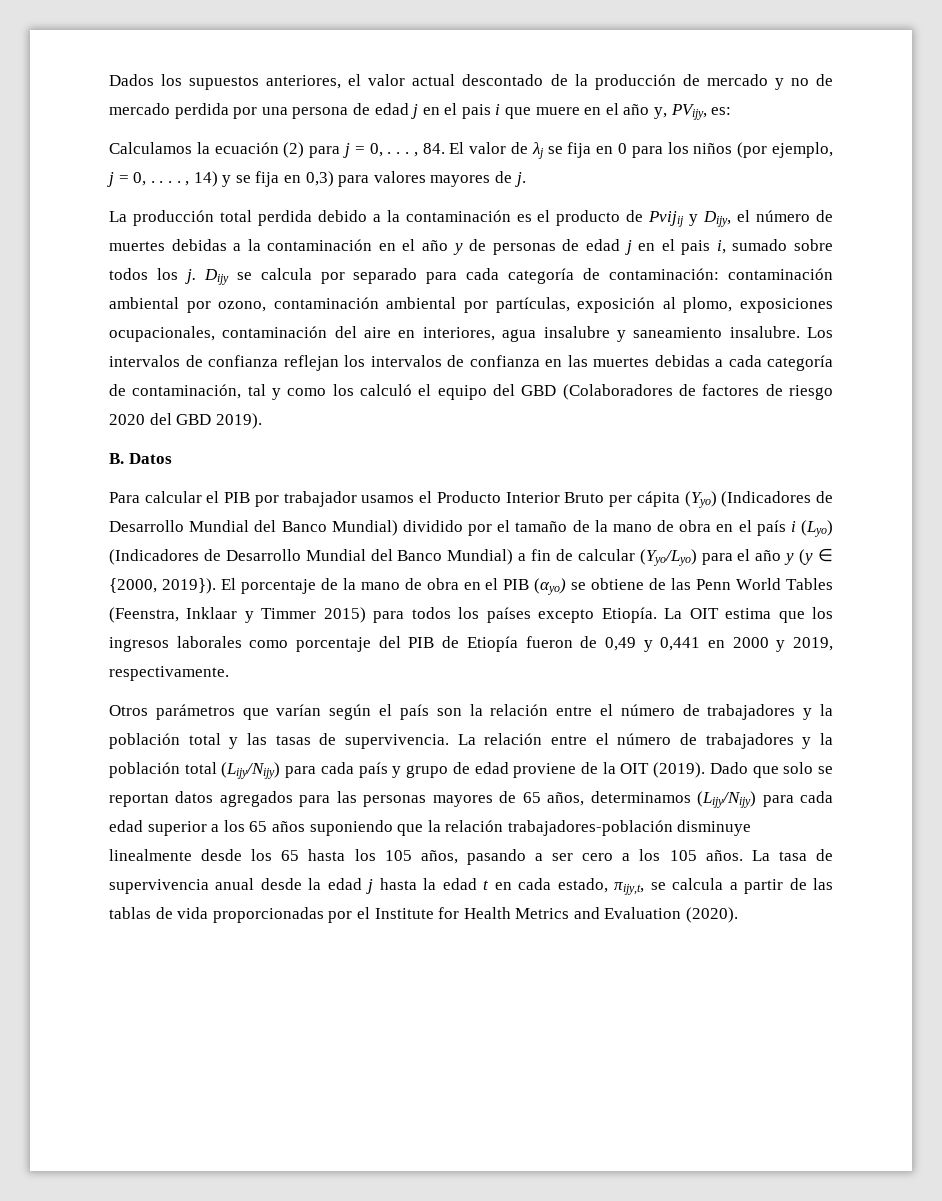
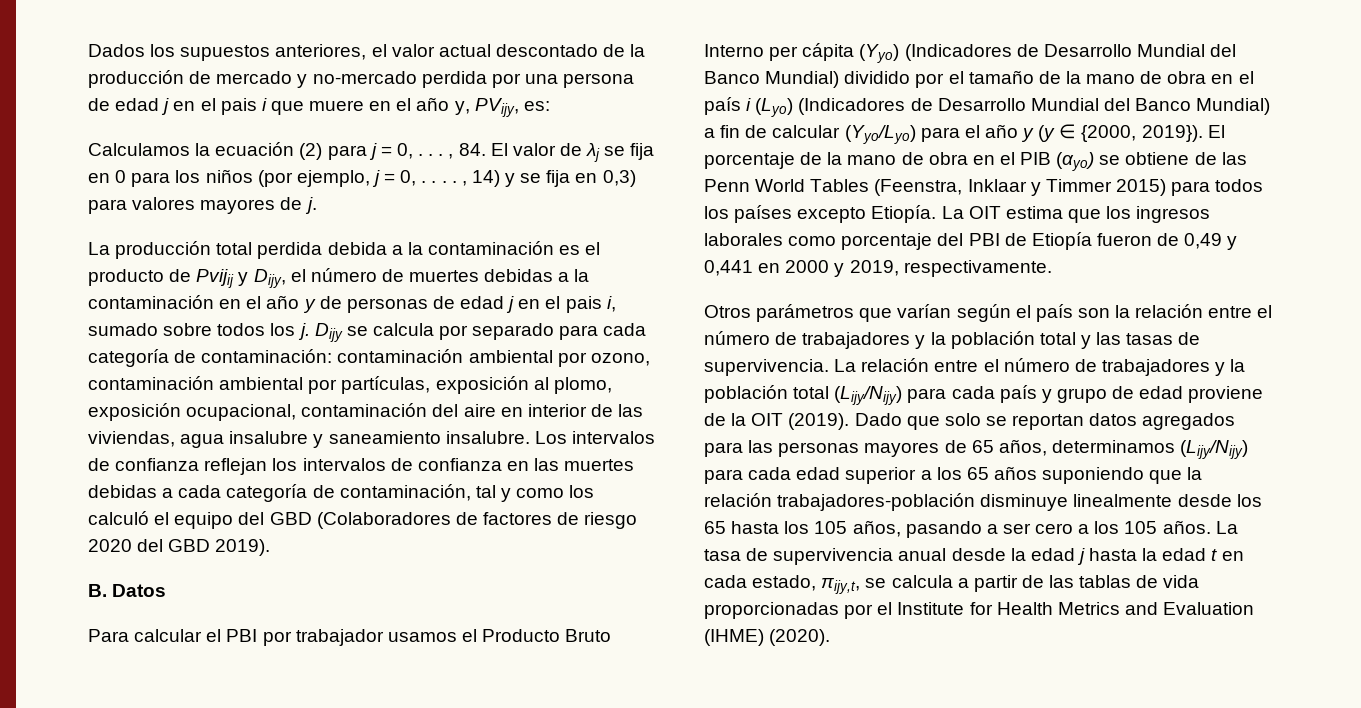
- Dados los supuestos anteriores, el valor actual descontado de la producción de mercado y no de mercado perdida por una persona de edad j en el pais i que muere en el año y, PVijy, es:
+ Dados los supuestos anteriores, el valor actual descontado de la producción de mercado y no-mercado perdida por una persona de edad j en el pais i que muere en el año y, PVijy, es:
- La producción total perdida debido a la contaminación es el producto de Pvijij y Dijy, el número de muertes debidas a la contaminación en el año y de personas de edad j en el pais i, sumado sobre todos los j.
+ La producción total perdida debida a la contaminación es el producto de Pvijij y Dijy, el número de muertes debidas a la contaminación en el año y de personas de edad j en el pais i, sumado sobre todos los j.
- Dijy se calcula por separado para cada categoría de contaminación: contaminación ambiental por ozono, contaminación ambiental por partículas, exposición al plomo, exposiciones ocupacionales, contaminación del aire en interiores, agua insalubre y saneamiento insalubre.
+ Dijy se calcula por separado para cada categoría de contaminación: contaminación ambiental por ozono, contaminación ambiental por partículas, exposición al plomo, exposición ocupacional, contaminación del aire en interior de las viviendas, agua insalubre y saneamiento insalubre.
- Para calcular el PIB por trabajador usamos el Producto Interior Bruto per cápita (Yyo) (Indicadores de Desarrollo Mundial del Banco Mundial) dividido por el tamaño de la mano de obra en el país i (Lyo) (Indicadores de Desarrollo Mundial del Banco Mundial) a fin de calcular (Yyo/Lyo) para el año y (y ∈ {2000, 2019}).
+ Para calcular el PBI por trabajador usamos el Producto Bruto Interno per cápita (Yyo) (Indicadores de Desarrollo Mundial del Banco Mundial) dividido por el tamaño de la mano de obra en el país i (Lyo) (Indicadores de Desarrollo Mundial del Banco Mundial) a fin de calcular (Yyo/Lyo) para el año y (y ∈ {2000, 2019}).
- La OIT estima que los ingresos laborales como porcentaje del PIB de Etiopía fueron de 0,49 y 0,441 en 2000 y 2019, respectivamente.
+ La OIT estima que los ingresos laborales como porcentaje del PBI de Etiopía fueron de 0,49 y 0,441 en 2000 y 2019, respectivamente.
- La tasa de supervivencia anual desde la edad j hasta la edad t en cada estado, πijy,t, se calcula a partir de las tablas de vida proporcionadas por el Institute for Health Metrics and Evaluation (2020).
+ La tasa de supervivencia anual desde la edad j hasta la edad t en cada estado, πijy,t, se calcula a partir de las tablas de vida proporcionadas por el Institute for Health Metrics and Evaluation (IHME) (2020).

